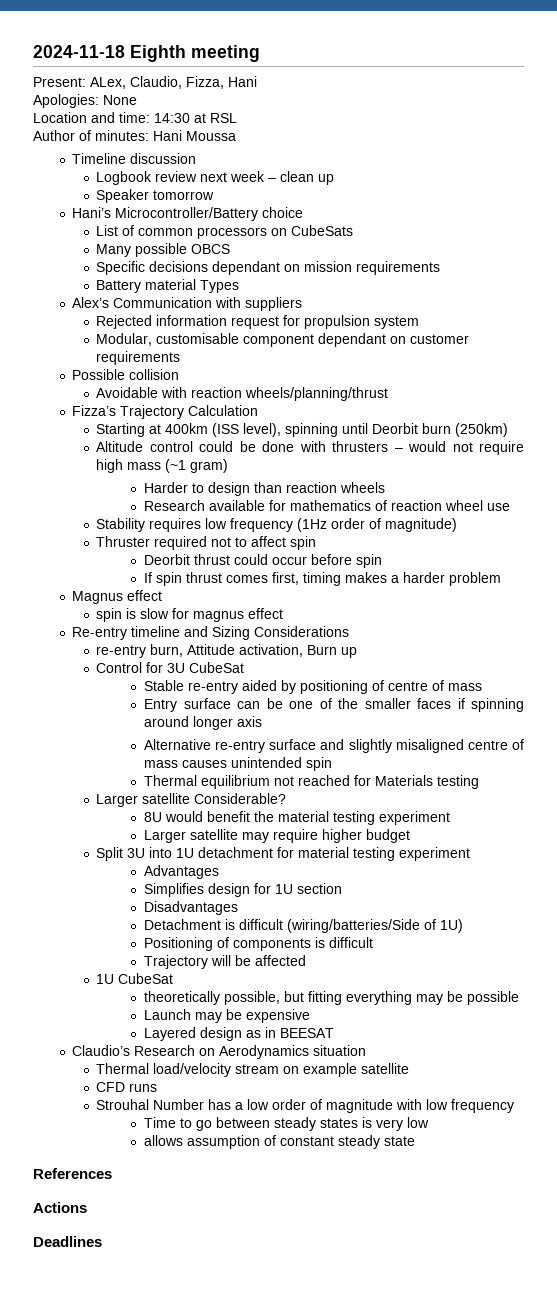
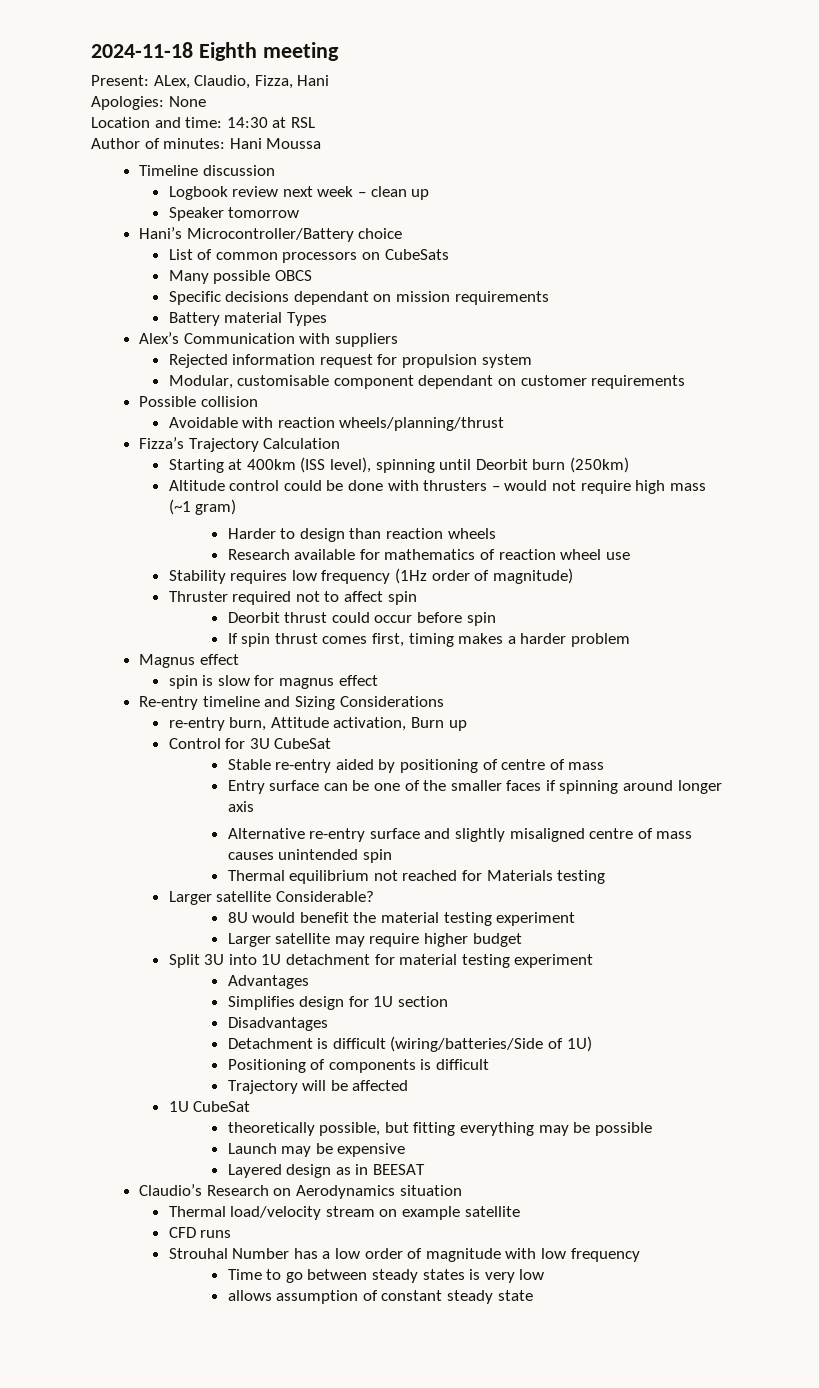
- References
- Actions
- Deadlines

